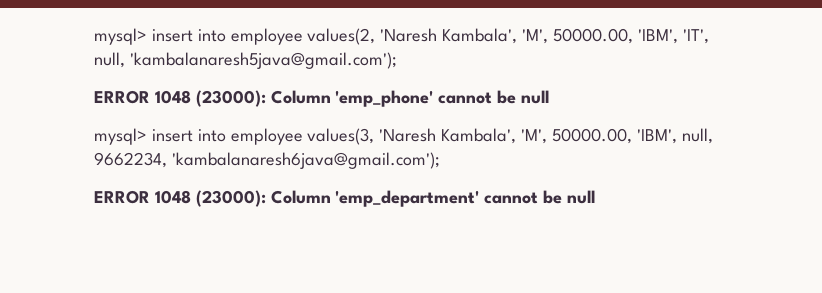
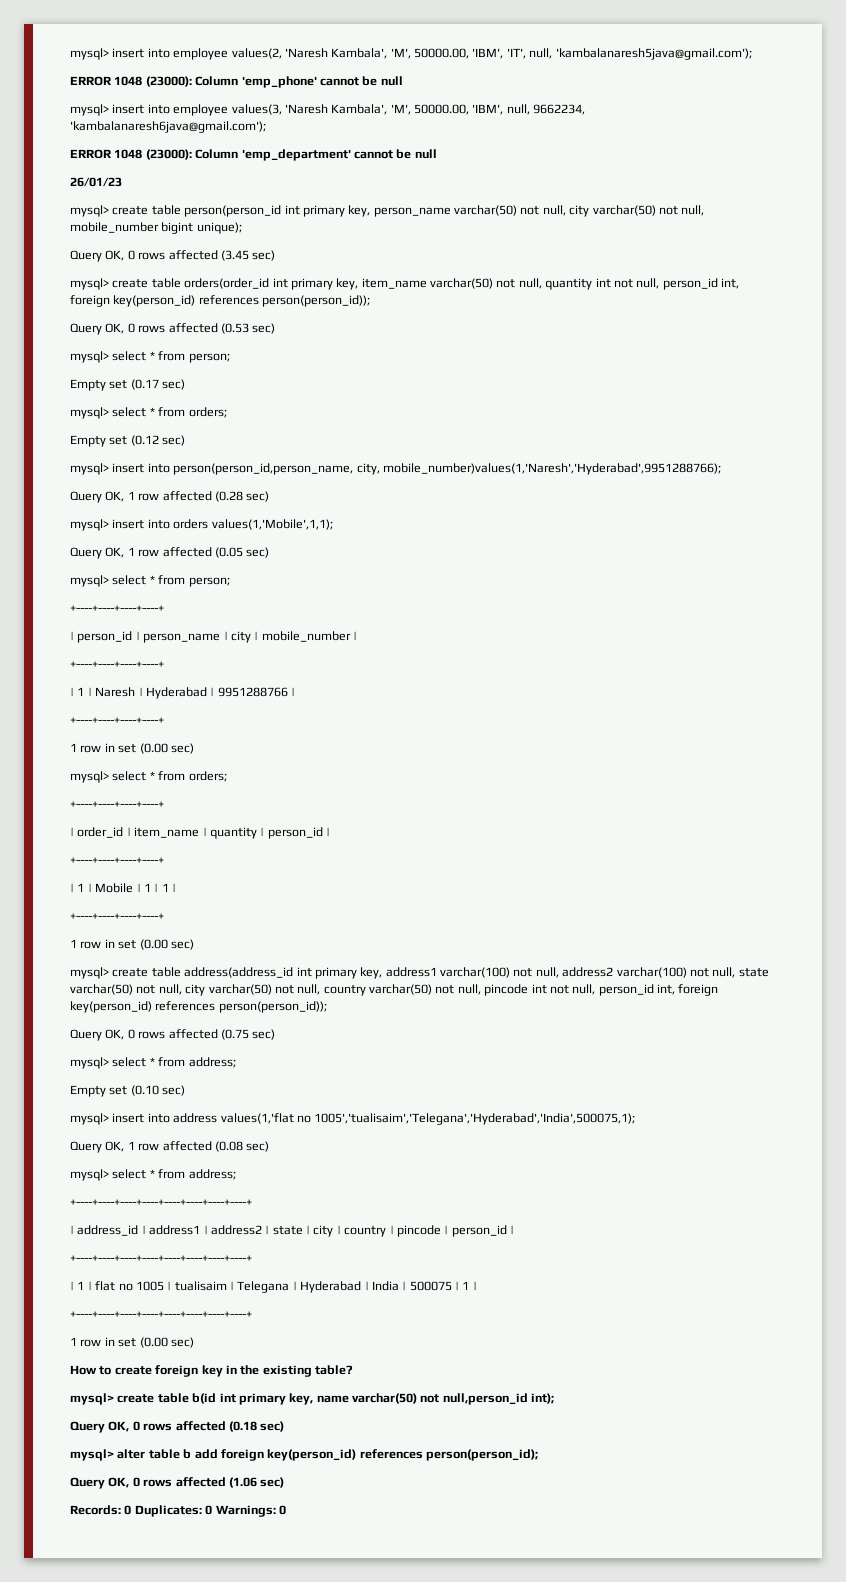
+ 26/01/23
+ mysql> create table person(person_id int primary key, person_name varchar(50) not null, city varchar(50) not null, mobile_number bigint unique);
+ Query OK, 0 rows affected (3.45 sec)
+ mysql> create table orders(order_id int primary key, item_name varchar(50) not null, quantity int not null, person_id int, foreign key(person_id) references person(person_id));
+ Query OK, 0 rows affected (0.53 sec)
+ mysql> select * from person;
+ Empty set (0.17 sec)
+ mysql> select * from orders;
+ Empty set (0.12 sec)
+ mysql> insert into person(person_id,person_name, city, mobile_number)values(1,'Naresh','Hyderabad',9951288766);
+ Query OK, 1 row affected (0.28 sec)
+ mysql> insert into orders values(1,'Mobile',1,1);
+ Query OK, 1 row affected (0.05 sec)
+ mysql> select * from person;
+ +----+----+----+----+
+ | person_id | person_name | city | mobile_number |
+ +----+----+----+----+
+ | 1 | Naresh | Hyderabad | 9951288766 |
+ +----+----+----+----+
+ 1 row in set (0.00 sec)
+ mysql> select * from orders;
+ +----+----+----+----+
+ | order_id | item_name | quantity | person_id |
+ +----+----+----+----+
+ | 1 | Mobile | 1 | 1 |
+ +----+----+----+----+
+ 1 row in set (0.00 sec)
+ mysql> create table address(address_id int primary key, address1 varchar(100) not null, address2 varchar(100) not null, state varchar(50) not null, city varchar(50) not null, country varchar(50) not null, pincode int not null, person_id int, foreign key(person_id) references person(person_id));
+ Query OK, 0 rows affected (0.75 sec)
+ mysql> select * from address;
+ Empty set (0.10 sec)
+ mysql> insert into address values(1,'flat no 1005','tualisaim','Telegana','Hyderabad','India',500075,1);
+ Query OK, 1 row affected (0.08 sec)
+ mysql> select * from address;
+ +----+----+----+----+----+----+----+----+
+ | address_id | address1 | address2 | state | city | country | pincode | person_id |
+ +----+----+----+----+----+----+----+----+
+ | 1 | flat no 1005 | tualisaim | Telegana | Hyderabad | India | 500075 | 1 |
+ +----+----+----+----+----+----+----+----+
+ 1 row in set (0.00 sec)
+ How to create foreign key in the existing table?
+ mysql> create table b(id int primary key, name varchar(50) not null,person_id int);
+ Query OK, 0 rows affected (0.18 sec)
+ mysql> alter table b add foreign key(person_id) references person(person_id);
+ Query OK, 0 rows affected (1.06 sec)
+ Records: 0 Duplicates: 0 Warnings: 0

